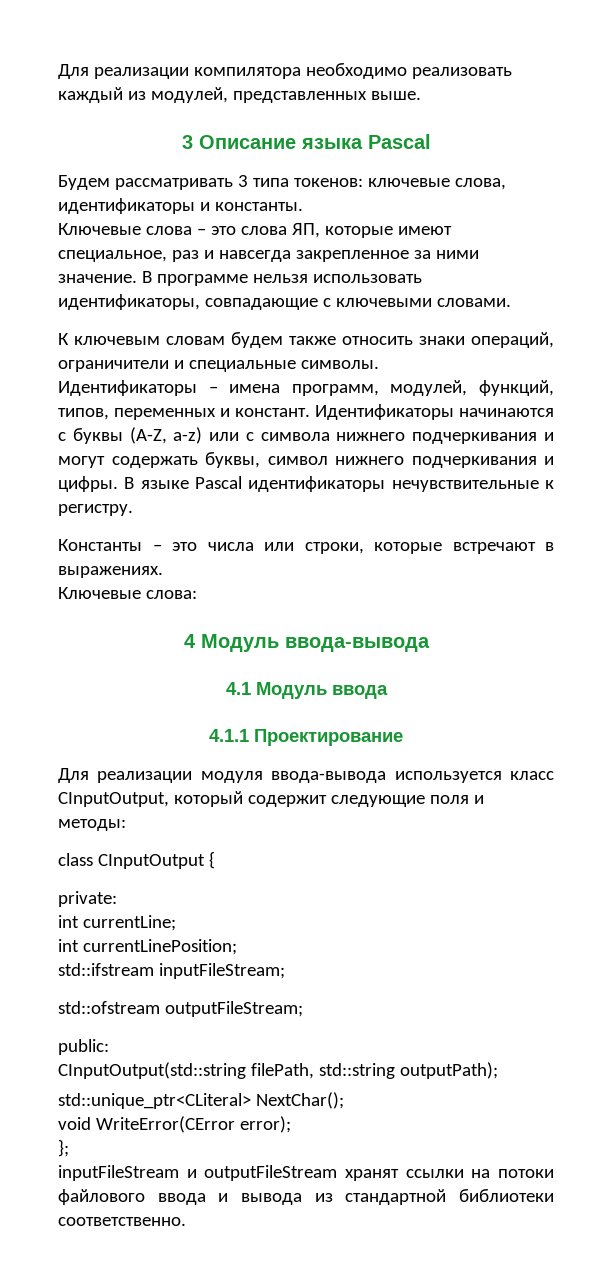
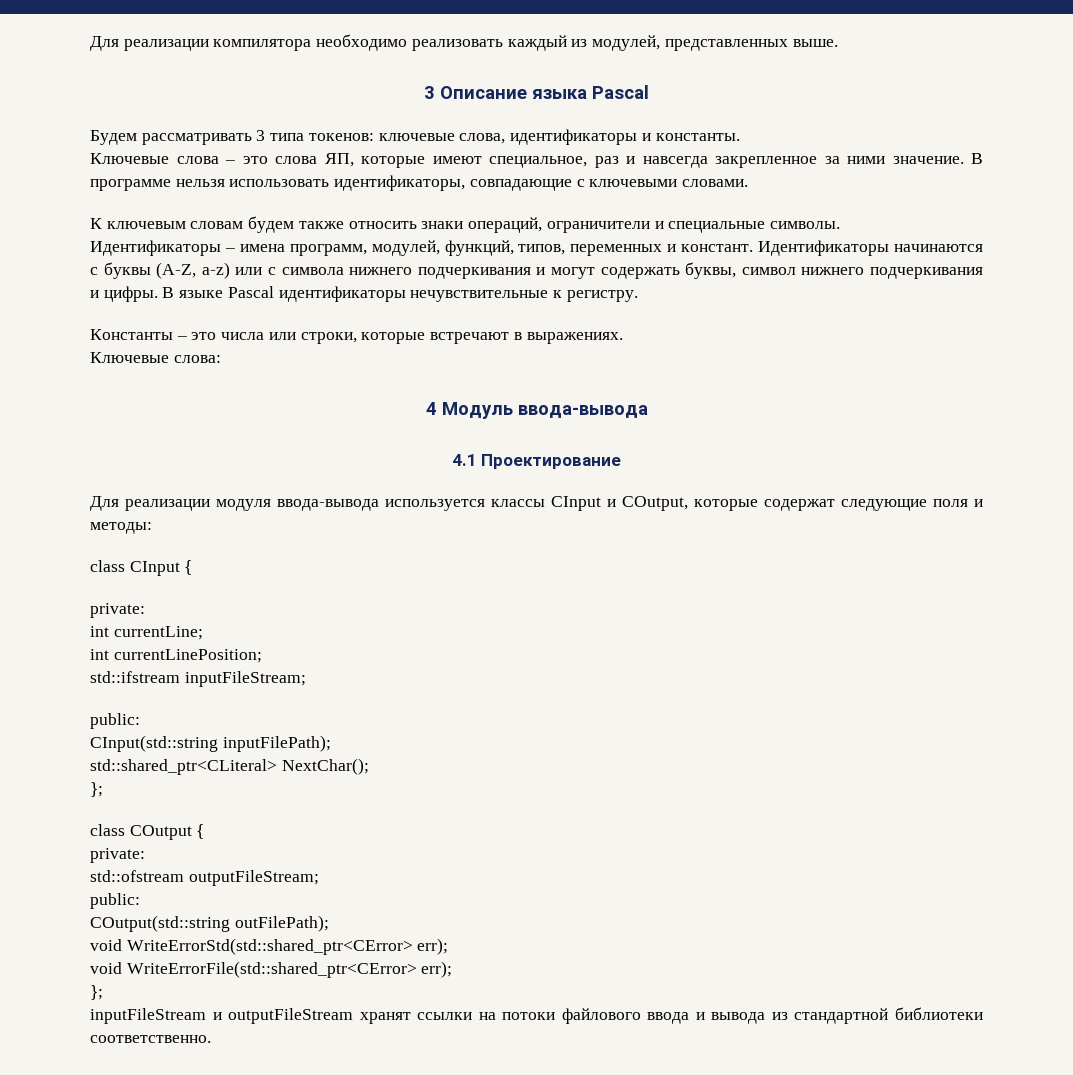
- 4.1 Модуль ввода
- 4.1.1 Проектирование
+ 4.1 Проектирование
- Для реализации модуля ввода-вывода используется класс CInputOutput, который содержит следующие поля и методы:
+ Для реализации модуля ввода-вывода используется классы CInput и COutput, которые содержат следующие поля и методы:
- class CInputOutput {
+ class CInput {
  std::ifstream inputFileStream;
+ public:
+ CInput(std::string inputFilePath);
+ std::shared_ptr<CLiteral> NextChar();
+ };
+ class COutput {
+ private:
  std::ofstream outputFileStream;
  public:
- CInputOutput(std::string filePath, std::string outputPath);
- std::unique_ptr<CLiteral> NextChar();
- void WriteError(CError error);
+ COutput(std::string outFilePath);
+ void WriteErrorStd(std::shared_ptr<CError> err);
+ void WriteErrorFile(std::shared_ptr<CError> err);

